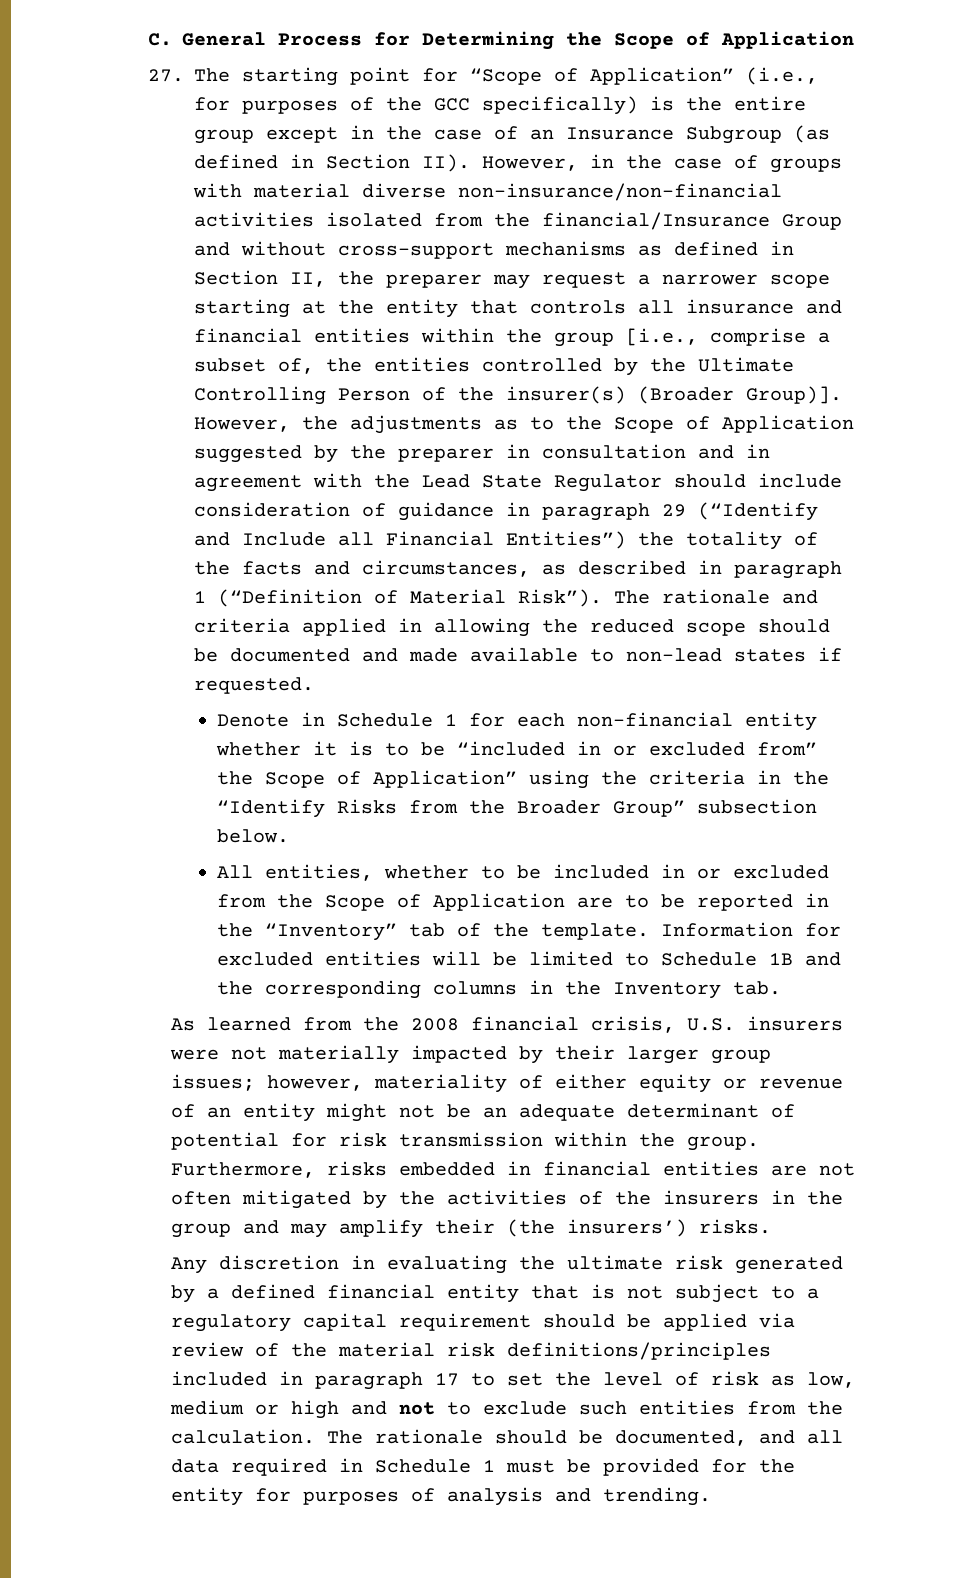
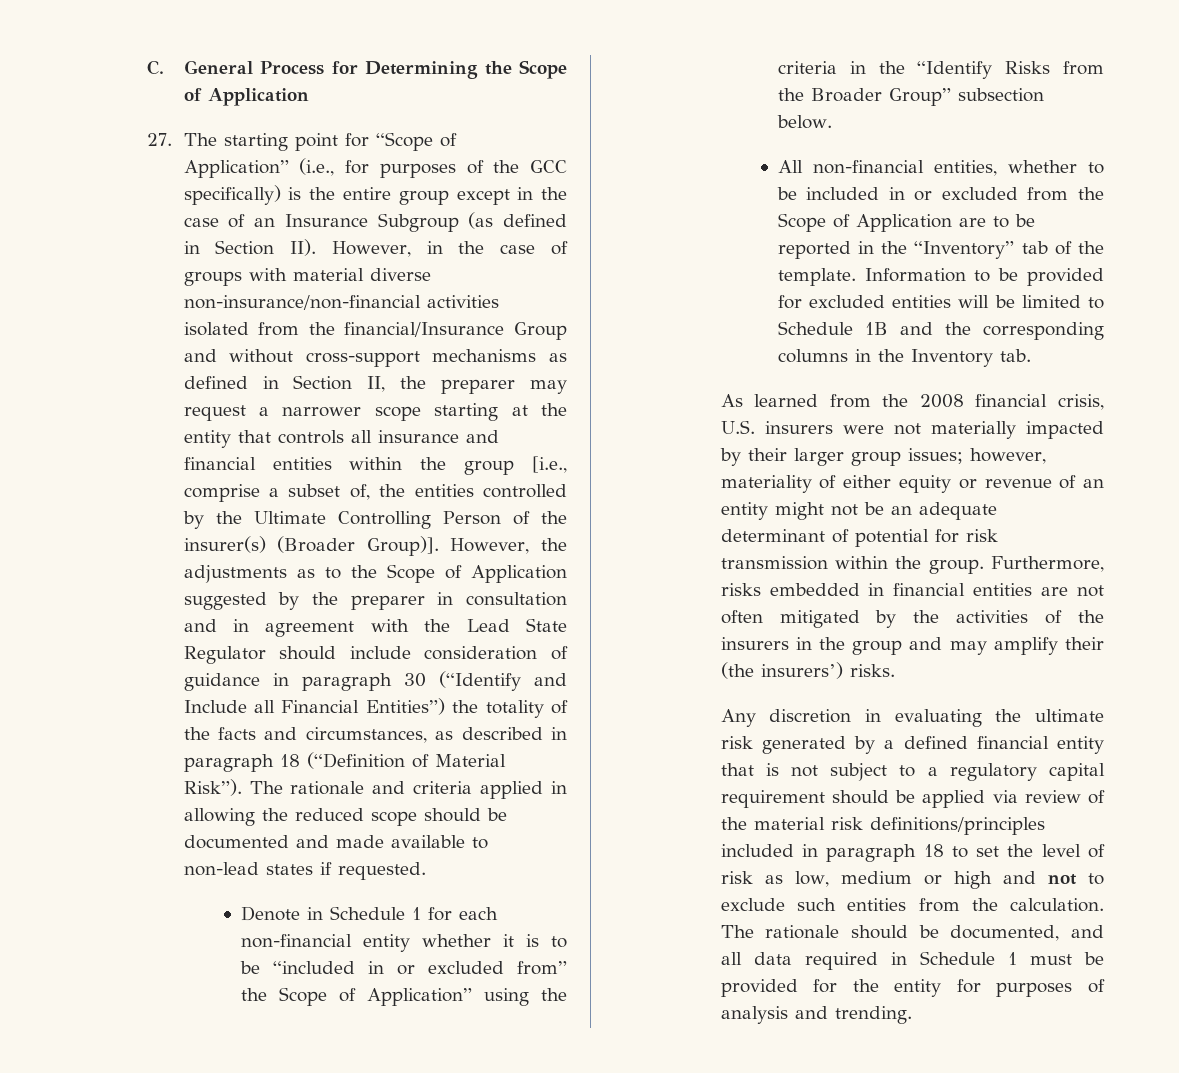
- However, the adjustments as to the Scope of Application suggested by the preparer in consultation and in agreement with the Lead State Regulator should include consideration of guidance in paragraph 29 (“Identify and Include all Financial Entities”) the totality of the facts and circumstances, as described in paragraph 1 (“Definition of Material Risk”).
+ However, the adjustments as to the Scope of Application suggested by the preparer in consultation and in agreement with the Lead State Regulator should include consideration of guidance in paragraph 30 (“Identify and Include all Financial Entities”) the totality of the facts and circumstances, as described in paragraph 18 (“Definition of Material Risk”).
- All entities, whether to be included in or excluded from the Scope of Application are to be reported in the “Inventory” tab of the template.
+ All non-financial entities, whether to be included in or excluded from the Scope of Application are to be reported in the “Inventory” tab of the template.
- Information for excluded entities will be limited to Schedule 1B and the corresponding columns in the Inventory tab.
+ Information to be provided for excluded entities will be limited to Schedule 1B and the corresponding columns in the Inventory tab.
- Any discretion in evaluating the ultimate risk generated by a defined financial entity that is not subject to a regulatory capital requirement should be applied via review of the material risk definitions/principles included in paragraph 17 to set the level of risk as low, medium or high and not to exclude such entities from the calculation.
+ Any discretion in evaluating the ultimate risk generated by a defined financial entity that is not subject to a regulatory capital requirement should be applied via review of the material risk definitions/principles included in paragraph 18 to set the level of risk as low, medium or high and not to exclude such entities from the calculation.

